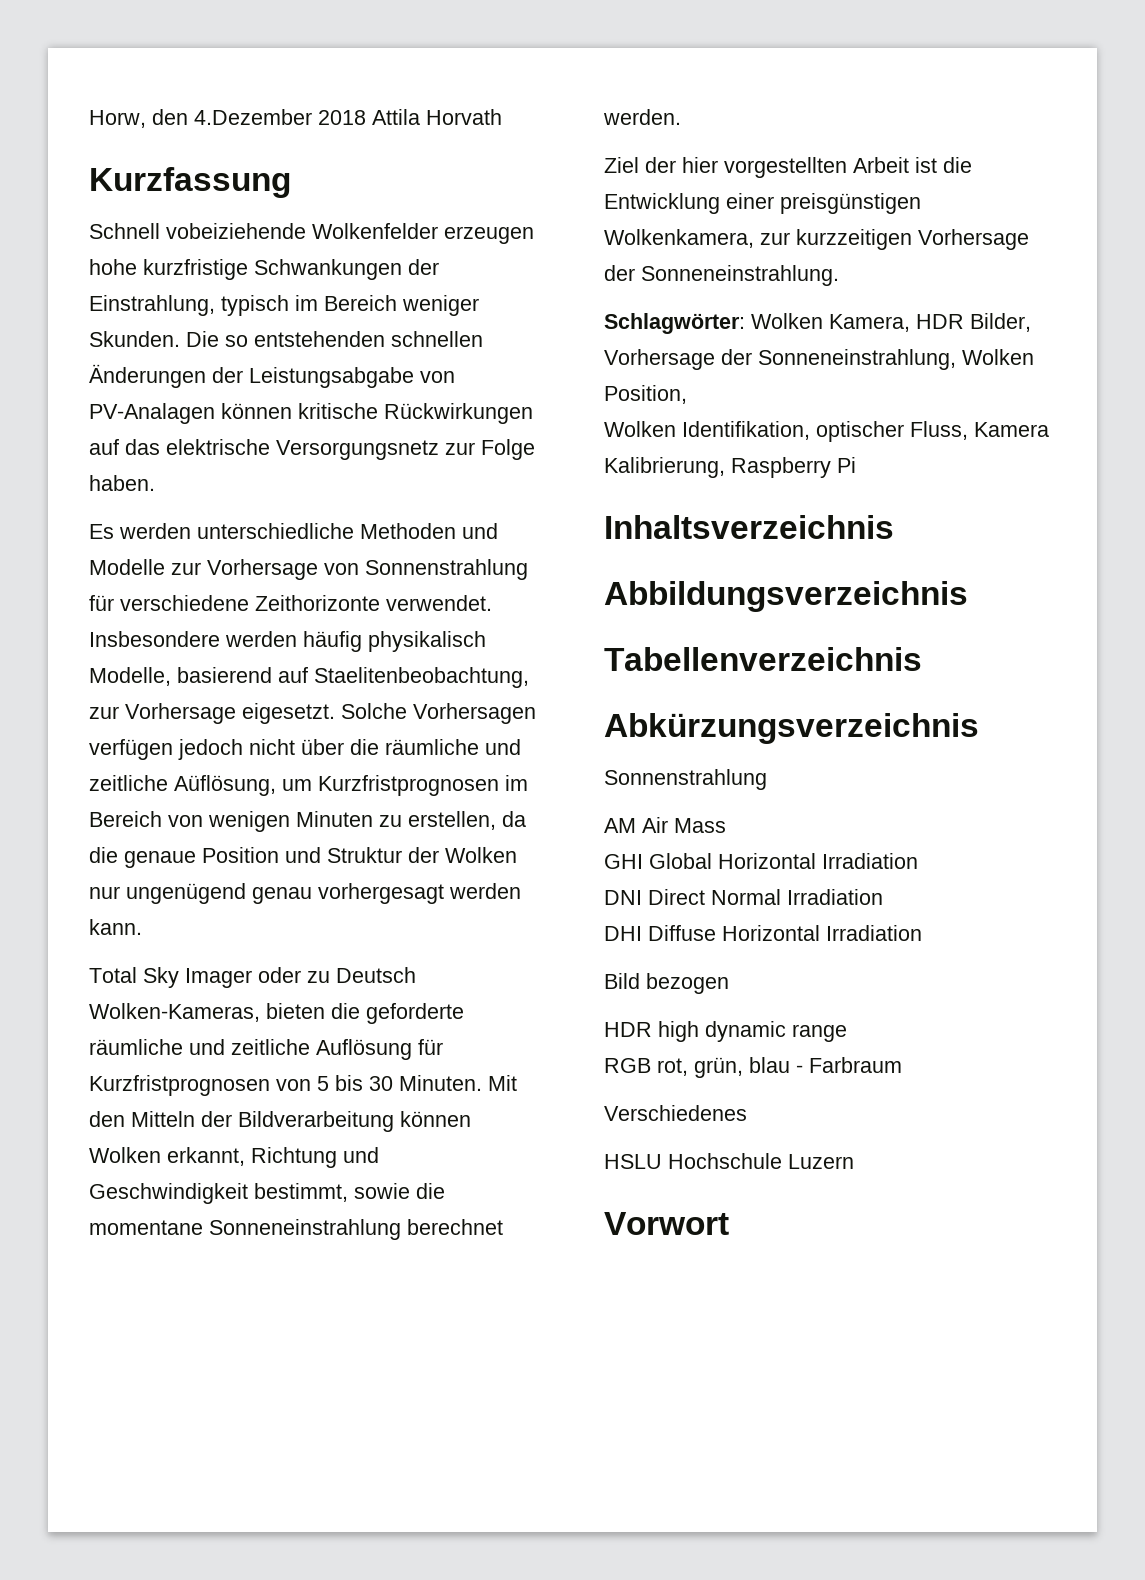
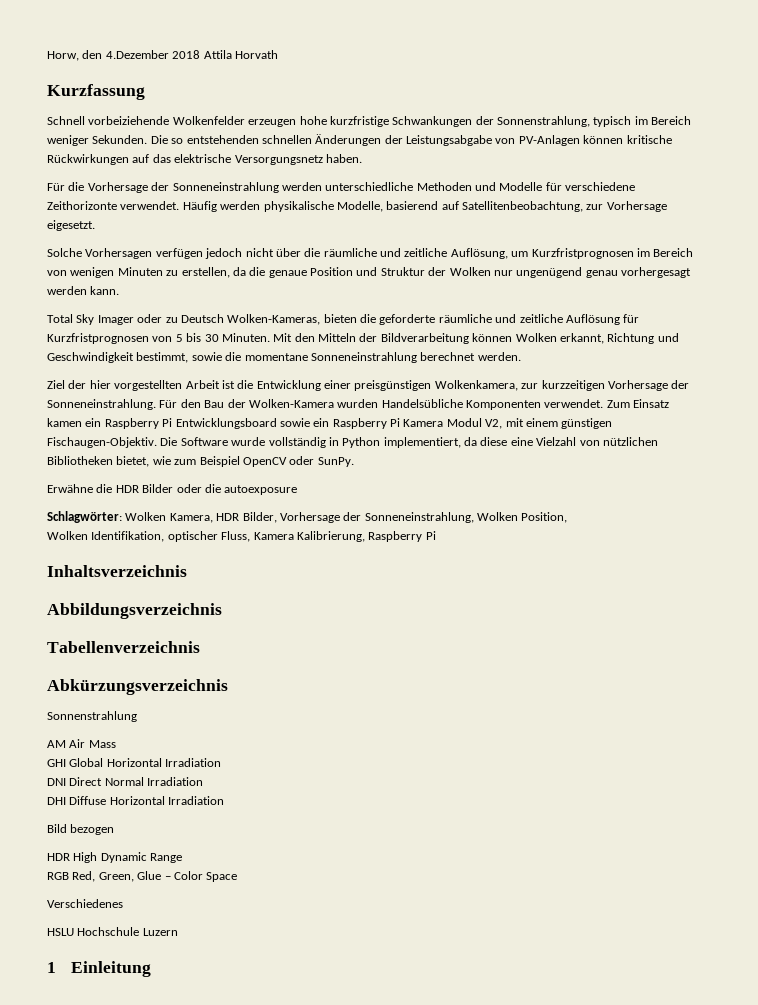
- Schnell vobeiziehende Wolkenfelder erzeugen hohe kurzfristige Schwankungen der Einstrahlung, typisch im Bereich weniger Skunden.
+ Schnell vorbeiziehende Wolkenfelder erzeugen hohe kurzfristige Schwankungen der Sonnenstrahlung, typisch im Bereich weniger Sekunden.
- Die so entstehenden schnellen Änderungen der Leistungsabgabe von PV-Analagen können kritische Rückwirkungen auf das elektrische Versorgungsnetz zur Folge haben.
+ Die so entstehenden schnellen Änderungen der Leistungsabgabe von PV-Anlagen können kritische Rückwirkungen auf das elektrische Versorgungsnetz haben.
- Es werden unterschiedliche Methoden und Modelle zur Vorhersage von Sonnenstrahlung für verschiedene Zeithorizonte verwendet. Insbesondere werden häufig physikalisch Modelle, basierend auf Staelitenbeobachtung, zur Vorhersage eigesetzt. Solche Vorhersagen verfügen jedoch nicht über die räumliche und zeitliche Aüflösung, um Kurzfristprognosen im Bereich von wenigen Minuten zu erstellen, da die genaue Position und Struktur der Wolken nur ungenügend genau vorhergesagt werden kann.
+ Für die Vorhersage der Sonneneinstrahlung werden unterschiedliche Methoden und Modelle für verschiedene Zeithorizonte verwendet. Häufig werden physikalische Modelle, basierend auf Satellitenbeobachtung, zur Vorhersage eigesetzt.
+ Solche Vorhersagen verfügen jedoch nicht über die räumliche und zeitliche Auflösung, um Kurzfristprognosen im Bereich von wenigen Minuten zu erstellen, da die genaue Position und Struktur der Wolken nur ungenügend genau vorhergesagt werden kann.
+ Für den Bau der Wolken-Kamera wurden Handelsübliche Komponenten verwendet. Zum Einsatz kamen ein Raspberry Pi Entwicklungsboard sowie ein Raspberry Pi Kamera Modul V2, mit einem günstigen Fischaugen-Objektiv. Die Software wurde vollständig in Python implementiert, da diese eine Vielzahl von nützlichen Bibliotheken bietet, wie zum Beispiel OpenCV oder SunPy.
+ Erwähne die HDR Bilder oder die autoexposure
- HDR high dynamic range
- RGB rot, grün, blau - Farbraum
+ HDR High Dynamic Range
+ RGB Red, Green, Glue – Color Space
- Vorwort
+ 1 Einleitung

